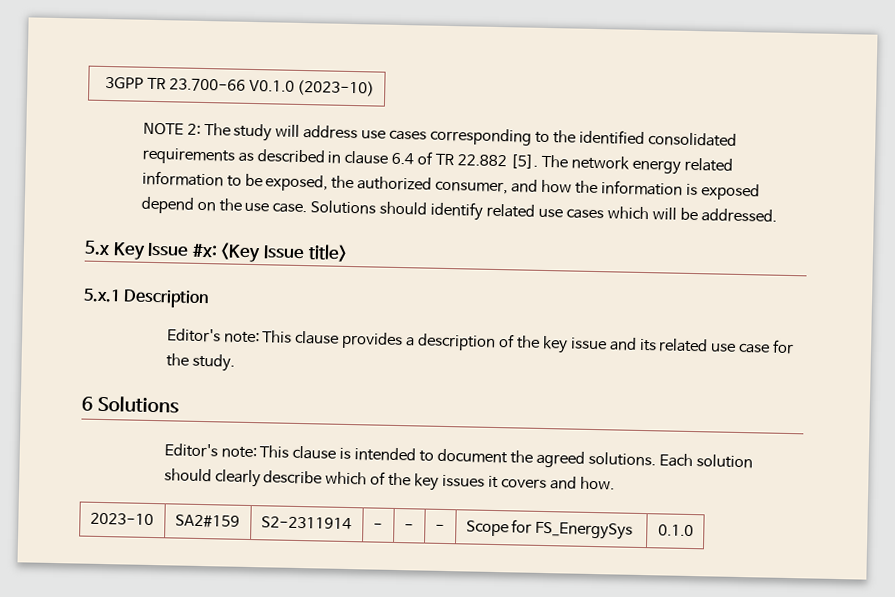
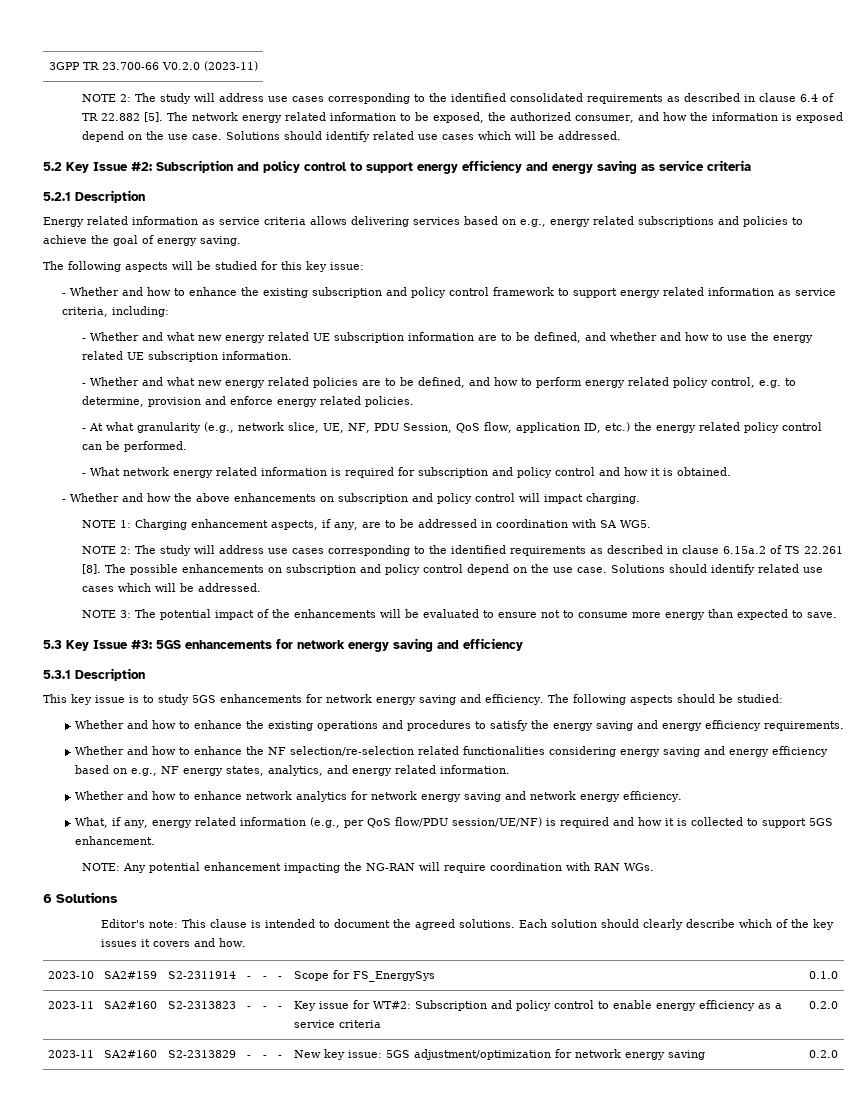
- 3GPP TR 23.700-66 V0.1.0 (2023-10)
+ 3GPP TR 23.700-66 V0.2.0 (2023-11)
- 5.x Key Issue #x: <Key Issue title>
- 5.x.1 Description
- Editor's note: This clause provides a description of the key issue and its related use case for the study.
+ 5.2 Key Issue #2: Subscription and policy control to support energy efficiency and energy saving as service criteria
+ 5.2.1 Description
+ Energy related information as service criteria allows delivering services based on e.g., energy related subscriptions and policies to achieve the goal of energy saving.
+ The following aspects will be studied for this key issue:
+ - Whether and how to enhance the existing subscription and policy control framework to support energy related information as service criteria, including:
+ - Whether and what new energy related UE subscription information are to be defined, and whether and how to use the energy related UE subscription information.
+ - Whether and what new energy related policies are to be defined, and how to perform energy related policy control, e.g. to determine, provision and enforce energy related policies.
+ - At what granularity (e.g., network slice, UE, NF, PDU Session, QoS flow, application ID, etc.) the energy related policy control can be performed.
+ - What network energy related information is required for subscription and policy control and how it is obtained.
+ - Whether and how the above enhancements on subscription and policy control will impact charging.
+ NOTE 1: Charging enhancement aspects, if any, are to be addressed in coordination with SA WG5.
+ NOTE 2: The study will address use cases corresponding to the identified requirements as described in clause 6.15a.2 of TS 22.261 [8]. The possible enhancements on subscription and policy control depend on the use case. Solutions should identify related use cases which will be addressed.
+ NOTE 3: The potential impact of the enhancements will be evaluated to ensure not to consume more energy than expected to save.
+ 5.3 Key Issue #3: 5GS enhancements for network energy saving and efficiency
+ 5.3.1 Description
+ This key issue is to study 5GS enhancements for network energy saving and efficiency. The following aspects should be studied:
+ Whether and how to enhance the existing operations and procedures to satisfy the energy saving and energy efficiency requirements.
+ Whether and how to enhance the NF selection/re-selection related functionalities considering energy saving and energy efficiency based on e.g., NF energy states, analytics, and energy related information.
+ Whether and how to enhance network analytics for network energy saving and network energy efficiency.
+ What, if any, energy related information (e.g., per QoS flow/PDU session/UE/NF) is required and how it is collected to support 5GS enhancement.
+ NOTE: Any potential enhancement impacting the NG-RAN will require coordination with RAN WGs.
+ 2023-11 | SA2#160 | S2-2313823 | - | - | - | Key issue for WT#2: Subscription and policy control to enable energy efficiency as a service criteria | 0.2.0
+ 2023-11 | SA2#160 | S2-2313829 | - | - | - | New key issue: 5GS adjustment/optimization for network energy saving | 0.2.0

